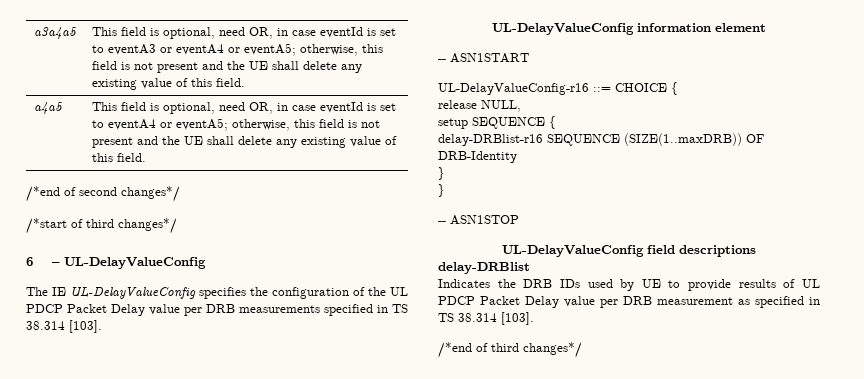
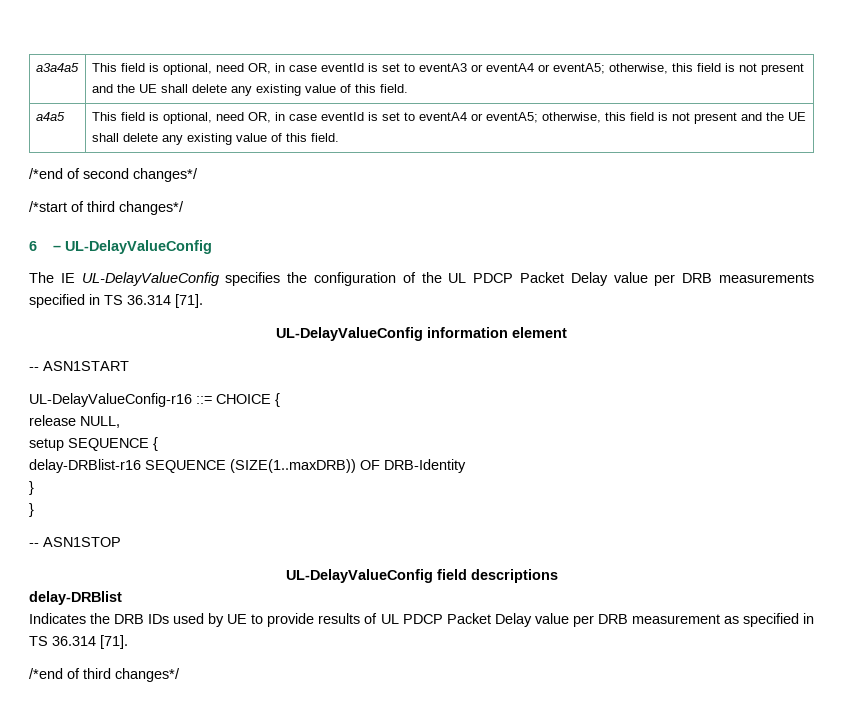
- The IE UL-DelayValueConfig specifies the configuration of the UL PDCP Packet Delay value per DRB measurements specified in TS 38.314 [103].
+ The IE UL-DelayValueConfig specifies the configuration of the UL PDCP Packet Delay value per DRB measurements specified in TS 36.314 [71].
- Indicates the DRB IDs used by UE to provide results of UL PDCP Packet Delay value per DRB measurement as specified in TS 38.314 [103].
+ Indicates the DRB IDs used by UE to provide results of UL PDCP Packet Delay value per DRB measurement as specified in TS 36.314 [71].

